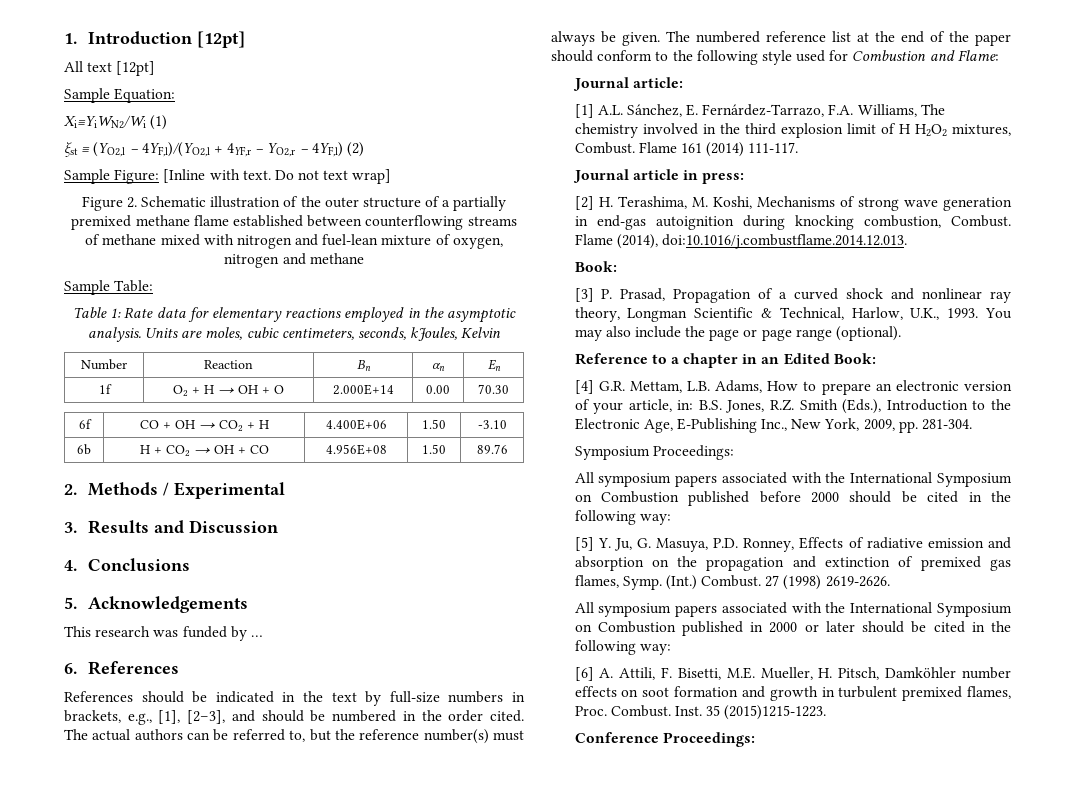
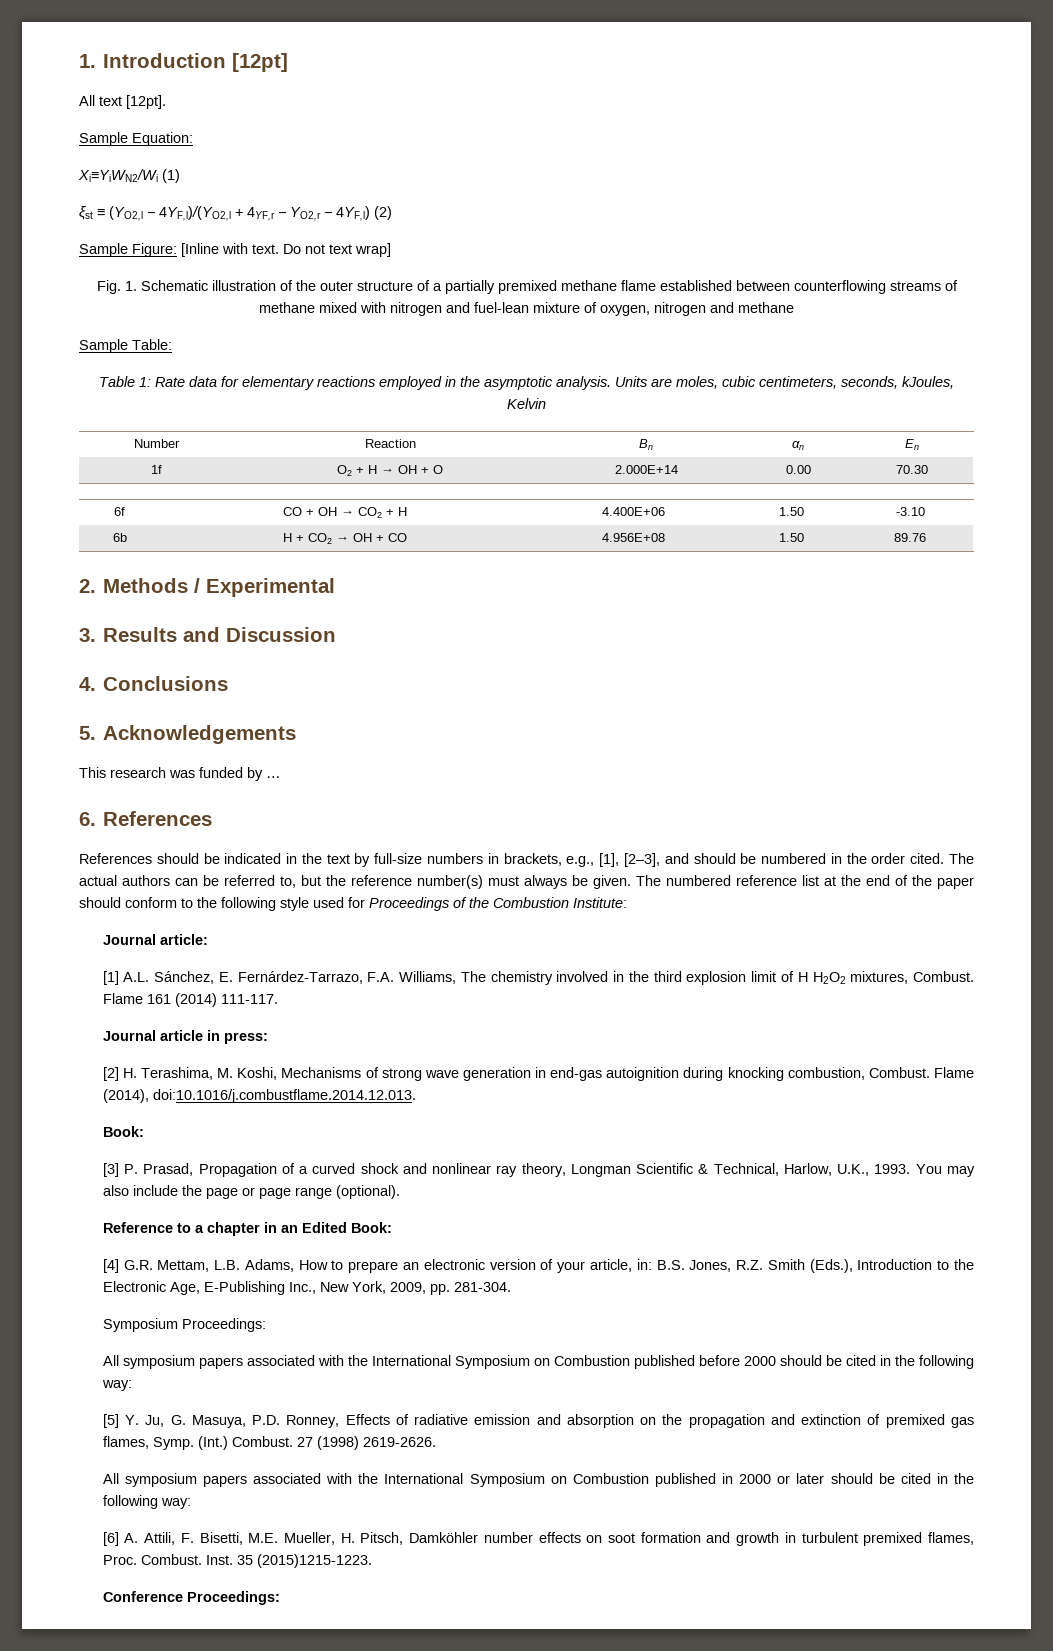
- All text [12pt]
+ All text [12pt].
- Figure 2. Schematic illustration of the outer structure of a partially premixed methane flame established between counterflowing streams of methane mixed with nitrogen and fuel-lean mixture of oxygen, nitrogen and methane
+ Fig. 1. Schematic illustration of the outer structure of a partially premixed methane flame established between counterflowing streams of methane mixed with nitrogen and fuel-lean mixture of oxygen, nitrogen and methane
- The numbered reference list at the end of the paper should conform to the following style used for Combustion and Flame:
+ The numbered reference list at the end of the paper should conform to the following style used for Proceedings of the Combustion Institute:

